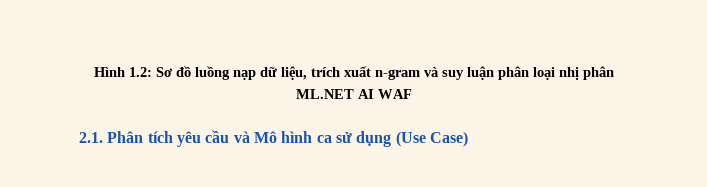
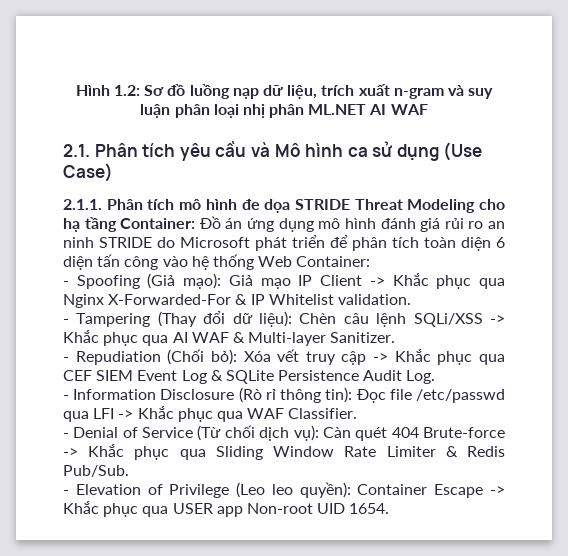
+ 2.1.1. Phân tích mô hình đe dọa STRIDE Threat Modeling cho hạ tầng Container: Đồ án ứng dụng mô hình đánh giá rủi ro an ninh STRIDE do Microsoft phát triển để phân tích toàn diện 6 diện tấn công vào hệ thống Web Container:
+ - Spoofing (Giả mạo): Giả mạo IP Client -> Khắc phục qua Nginx X-Forwarded-For & IP Whitelist validation.
+ - Tampering (Thay đổi dữ liệu): Chèn câu lệnh SQLi/XSS -> Khắc phục qua AI WAF & Multi-layer Sanitizer.
+ - Repudiation (Chối bỏ): Xóa vết truy cập -> Khắc phục qua CEF SIEM Event Log & SQLite Persistence Audit Log.
+ - Information Disclosure (Rò rỉ thông tin): Đọc file /etc/passwd qua LFI -> Khắc phục qua WAF Classifier.
+ - Denial of Service (Từ chối dịch vụ): Càn quét 404 Brute-force -> Khắc phục qua Sliding Window Rate Limiter & Redis Pub/Sub.
+ - Elevation of Privilege (Leo leo quyền): Container Escape -> Khắc phục qua USER app Non-root UID 1654.

